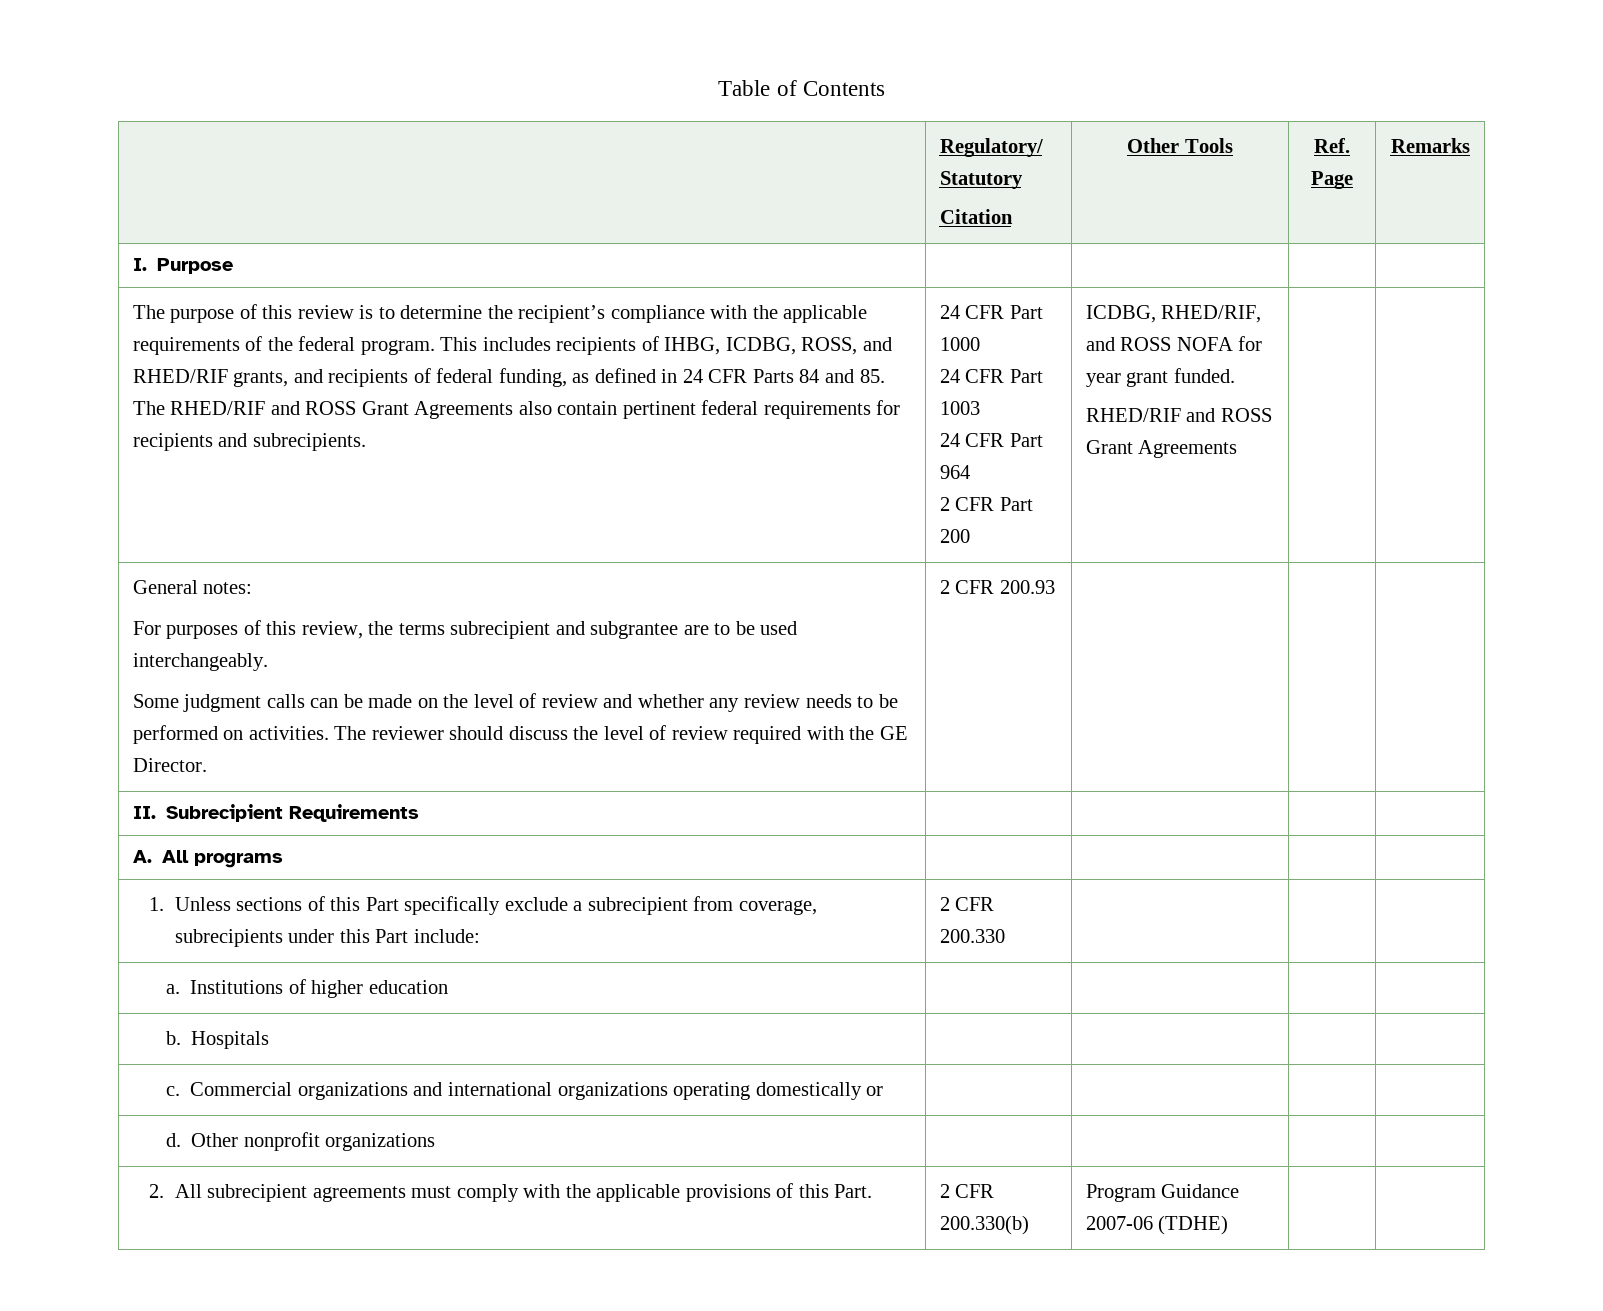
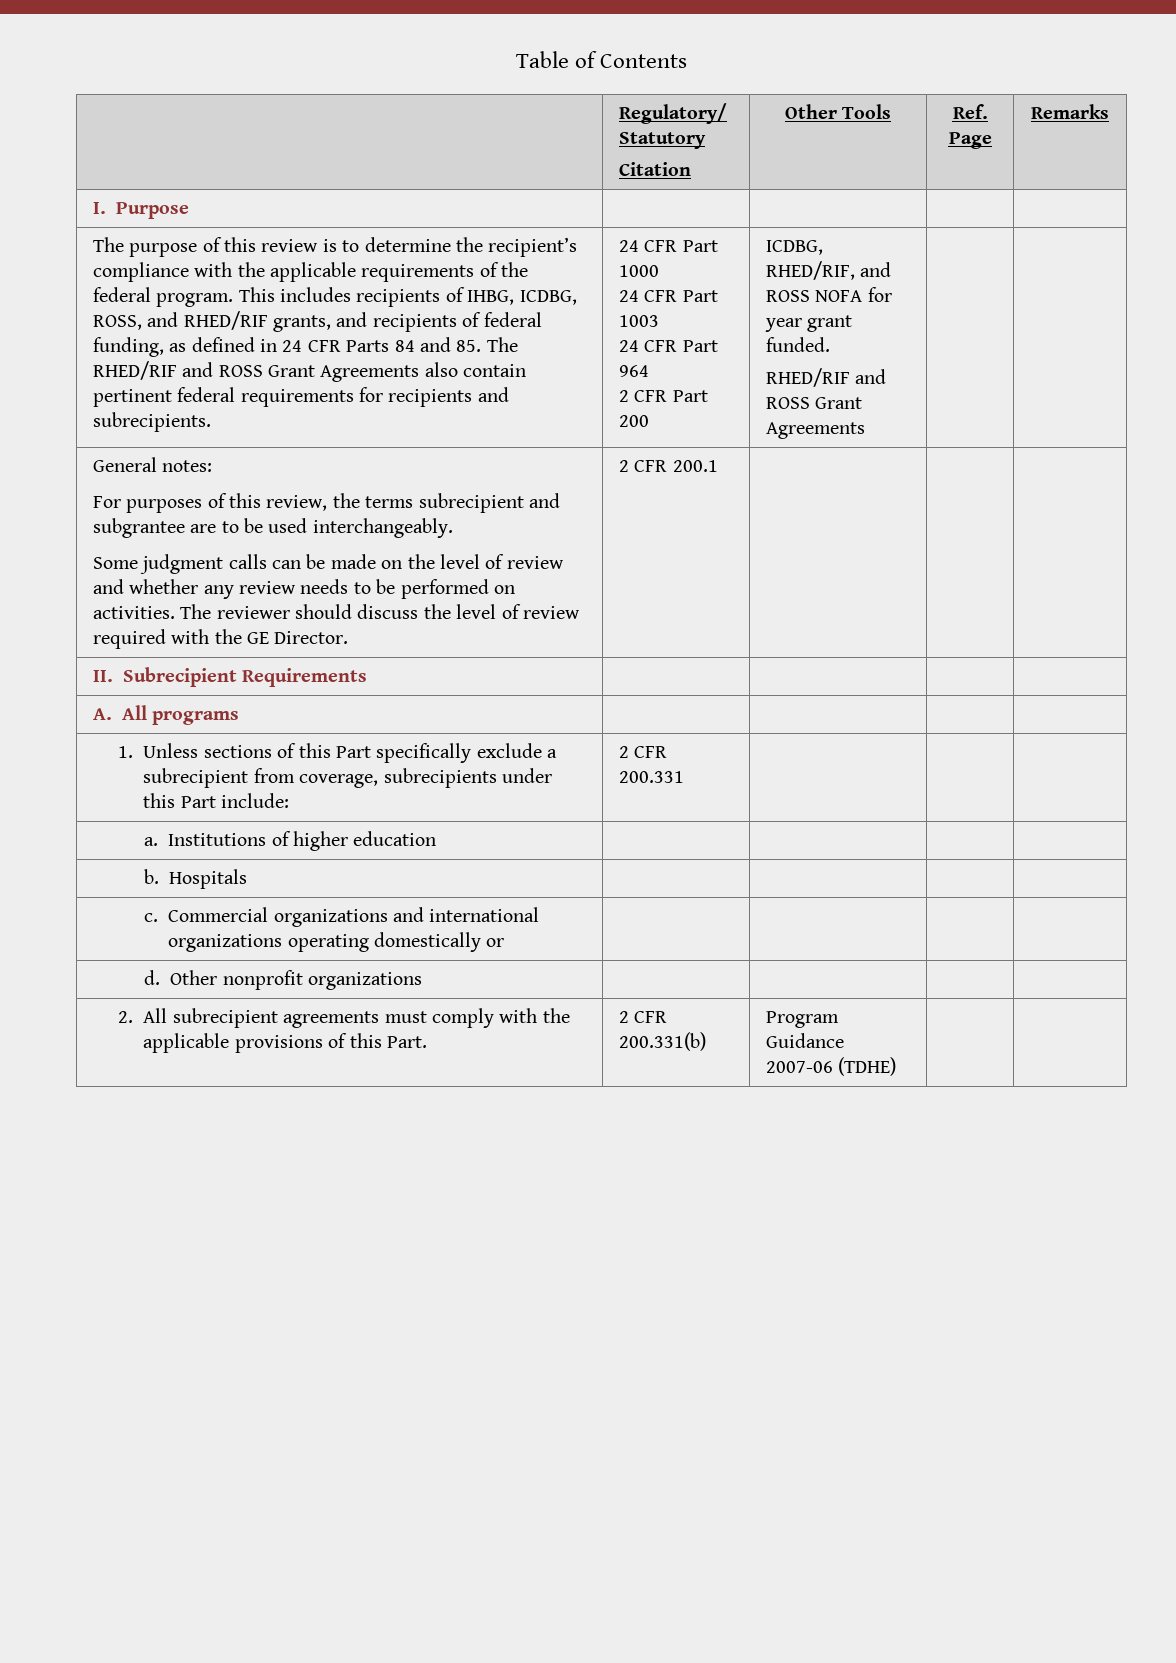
- 2 CFR 200.93
+ 2 CFR 200.1
- 1. Unless sections of this Part specifically exclude a subrecipient from coverage, subrecipients under this Part include: | 2 CFR 200.330 | | |
+ 1. Unless sections of this Part specifically exclude a subrecipient from coverage, subrecipients under this Part include: | 2 CFR 200.331 | | |
- 2. All subrecipient agreements must comply with the applicable provisions of this Part. | 2 CFR 200.330(b) | Program Guidance 2007-06 (TDHE) | |
+ 2. All subrecipient agreements must comply with the applicable provisions of this Part. | 2 CFR 200.331(b) | Program Guidance 2007-06 (TDHE) | |

